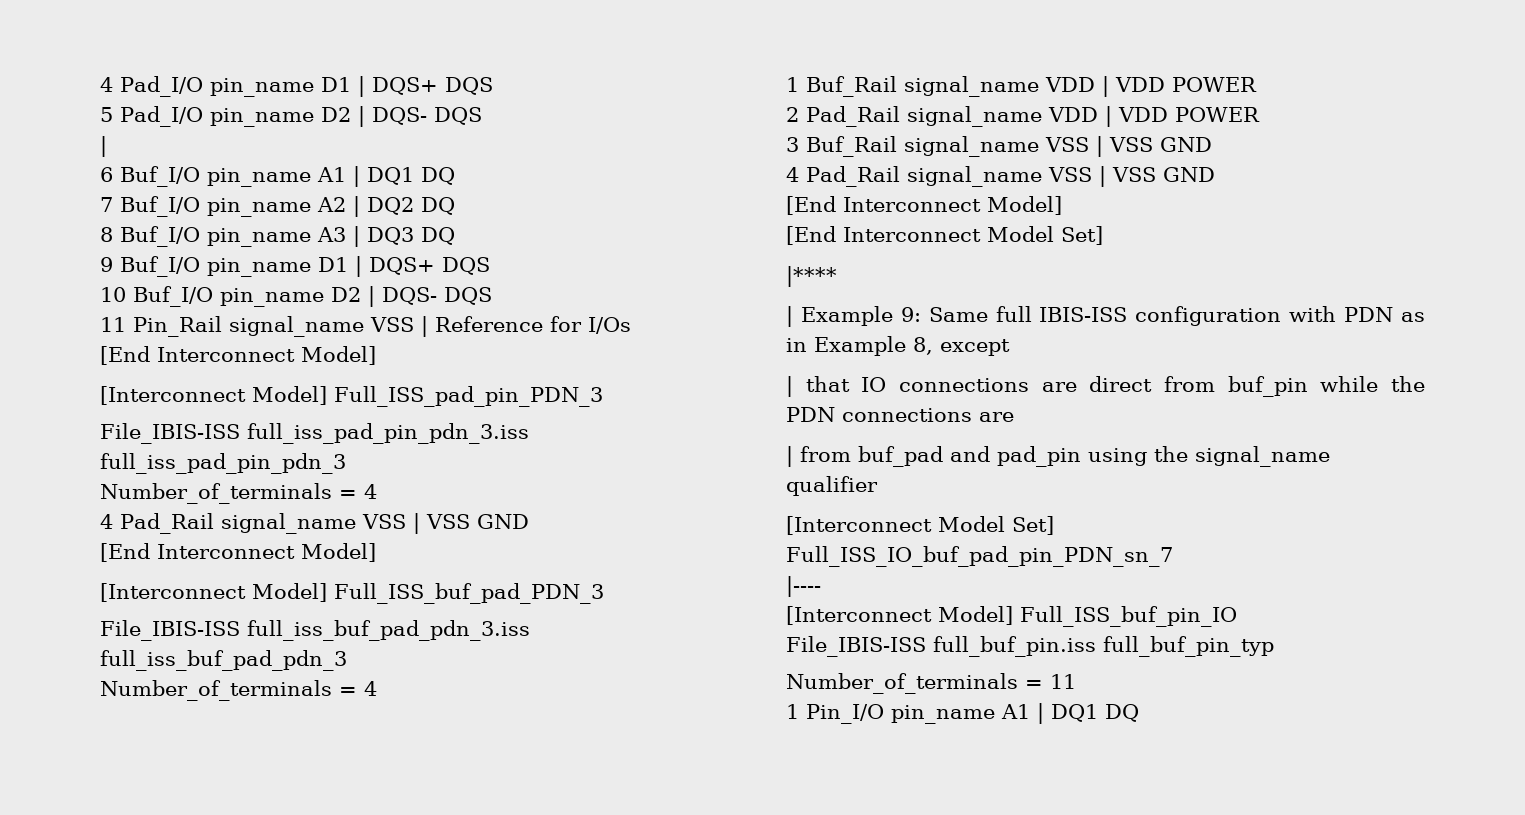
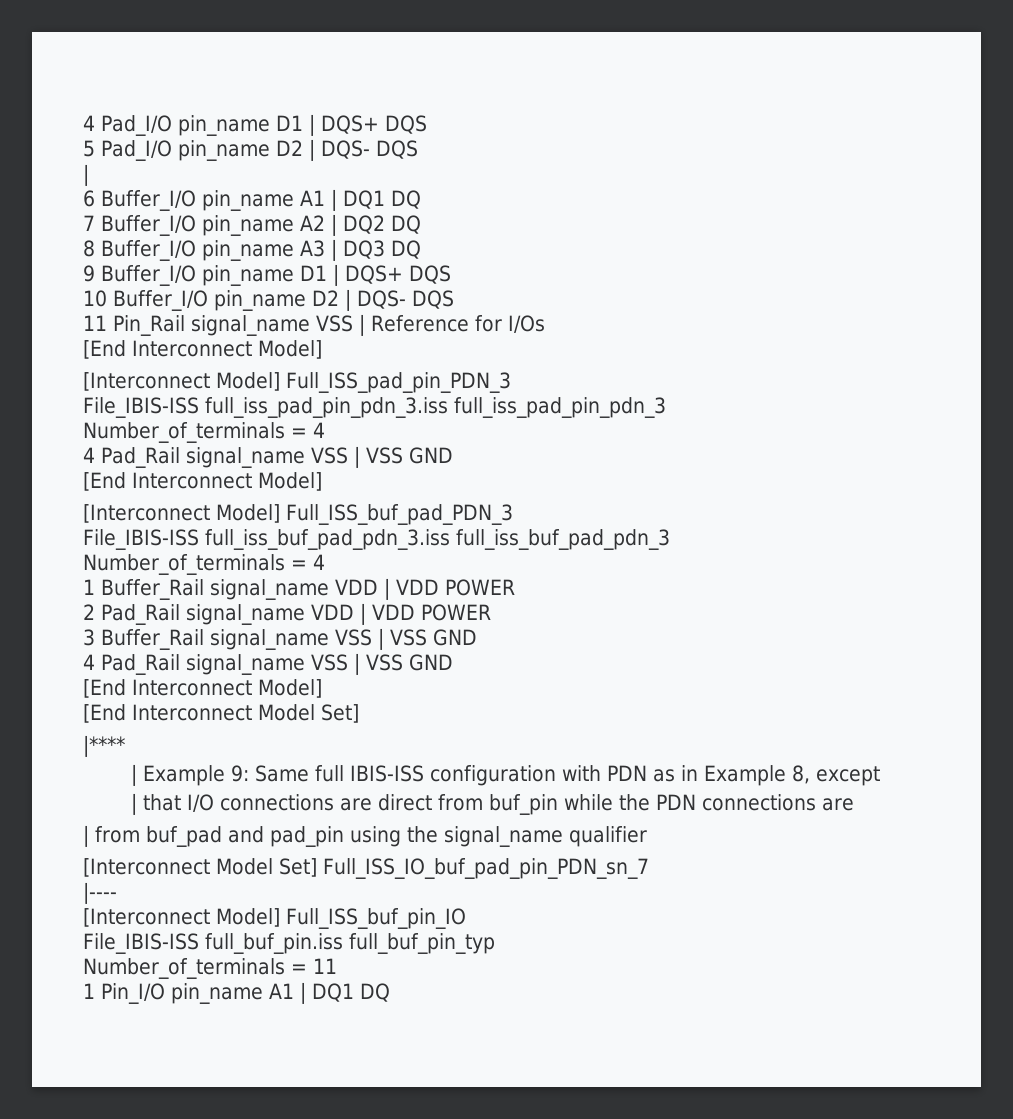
- 6 Buf_I/O pin_name A1 | DQ1 DQ
+ 6 Buffer_I/O pin_name A1 | DQ1 DQ
- 7 Buf_I/O pin_name A2 | DQ2 DQ
+ 7 Buffer_I/O pin_name A2 | DQ2 DQ
- 8 Buf_I/O pin_name A3 | DQ3 DQ
+ 8 Buffer_I/O pin_name A3 | DQ3 DQ
- 9 Buf_I/O pin_name D1 | DQS+ DQS
+ 9 Buffer_I/O pin_name D1 | DQS+ DQS
- 10 Buf_I/O pin_name D2 | DQS- DQS
+ 10 Buffer_I/O pin_name D2 | DQS- DQS
- 1 Buf_Rail signal_name VDD | VDD POWER
+ 1 Buffer_Rail signal_name VDD | VDD POWER
- 3 Buf_Rail signal_name VSS | VSS GND
+ 3 Buffer_Rail signal_name VSS | VSS GND
- | that IO connections are direct from buf_pin while the PDN connections are
+ | that I/O connections are direct from buf_pin while the PDN connections are

